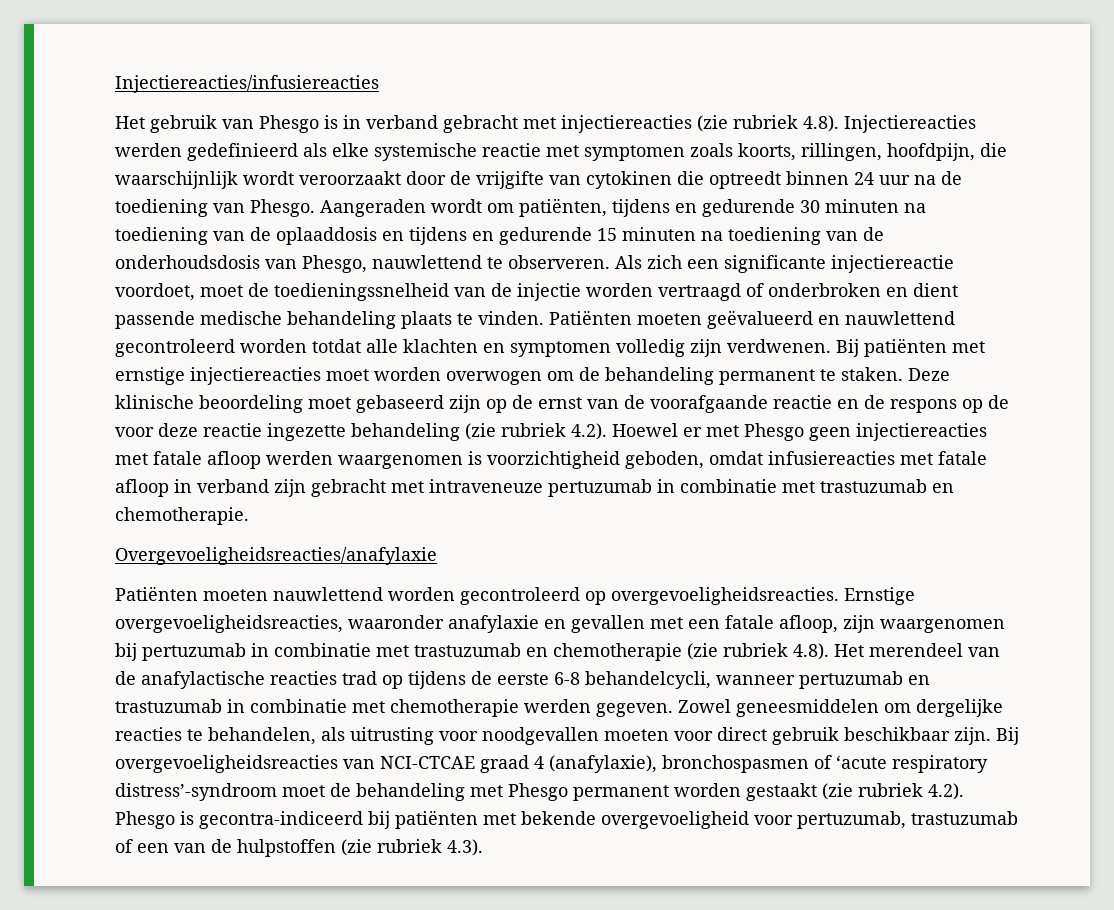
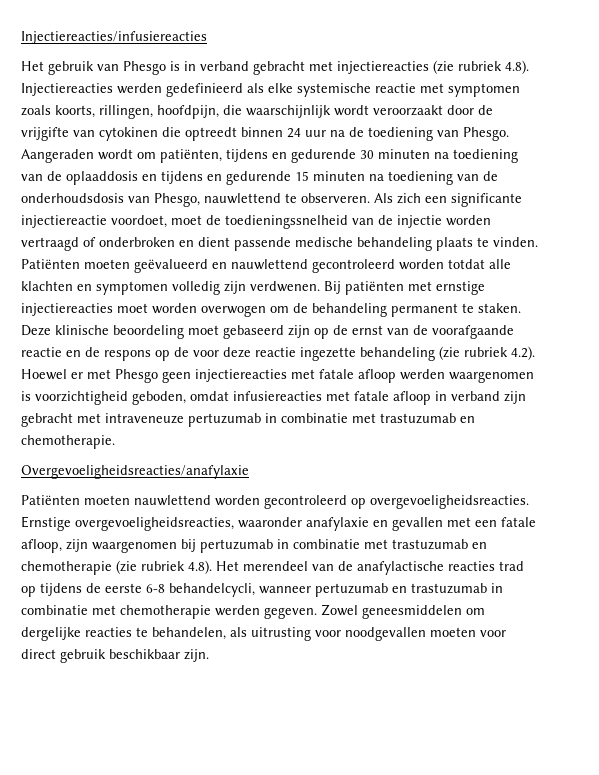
- Bij overgevoeligheidsreacties van NCI-CTCAE graad 4 (anafylaxie), bronchospasmen of ‘acute respiratory distress’-syndroom moet de behandeling met Phesgo permanent worden gestaakt (zie rubriek 4.2). Phesgo is gecontra-indiceerd bij patiënten met bekende overgevoeligheid voor pertuzumab, trastuzumab of een van de hulpstoffen (zie rubriek 4.3).

